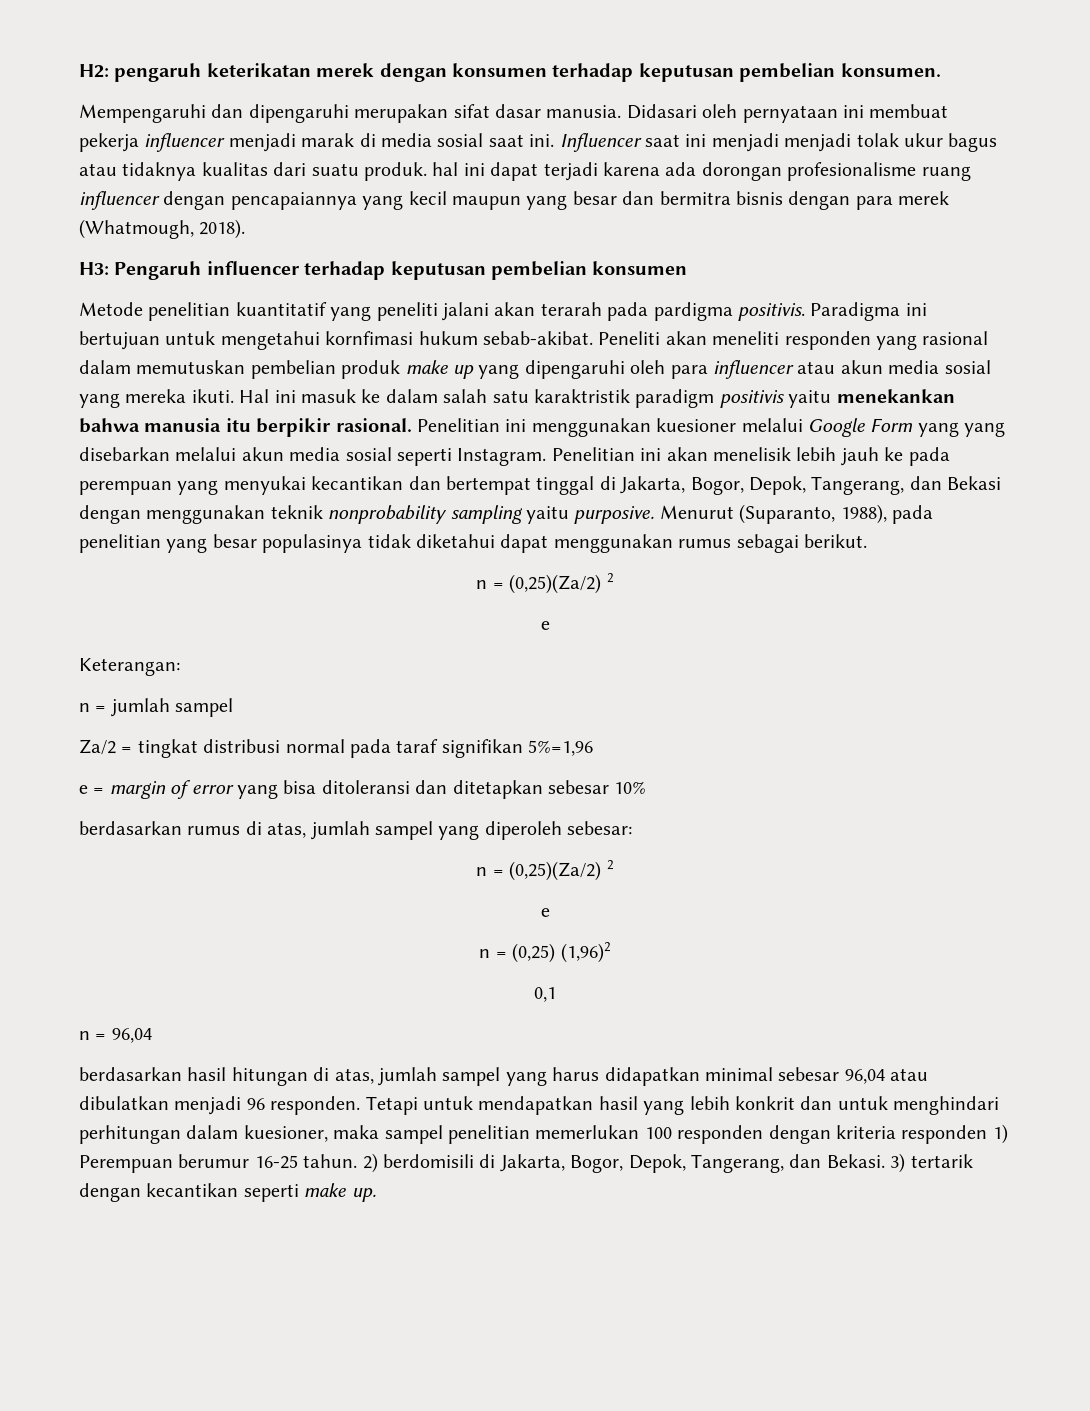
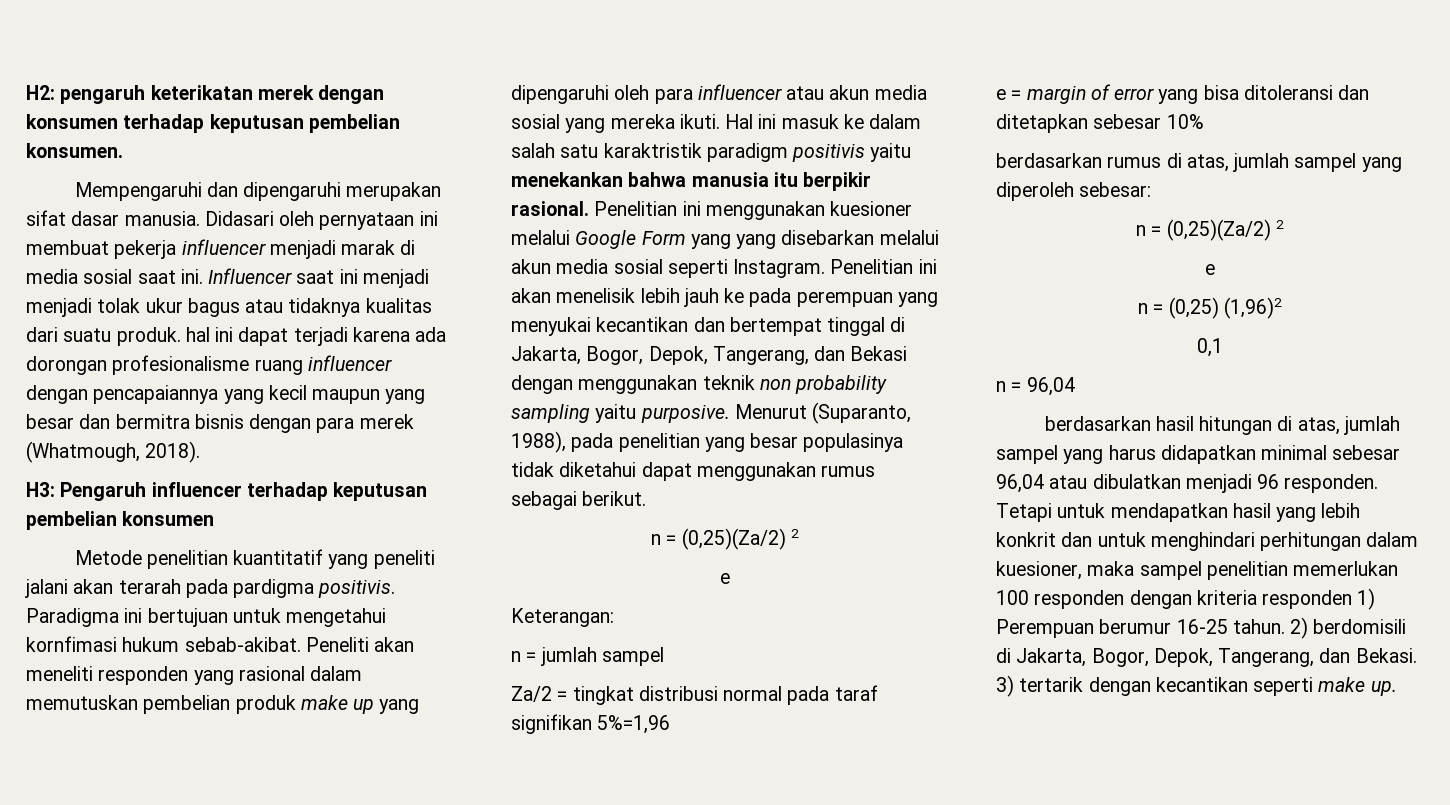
- Penelitian ini akan menelisik lebih jauh ke pada perempuan yang menyukai kecantikan dan bertempat tinggal di Jakarta, Bogor, Depok, Tangerang, dan Bekasi dengan menggunakan teknik nonprobability sampling yaitu purposive.
+ Penelitian ini akan menelisik lebih jauh ke pada perempuan yang menyukai kecantikan dan bertempat tinggal di Jakarta, Bogor, Depok, Tangerang, dan Bekasi dengan menggunakan teknik non probability sampling yaitu purposive.

